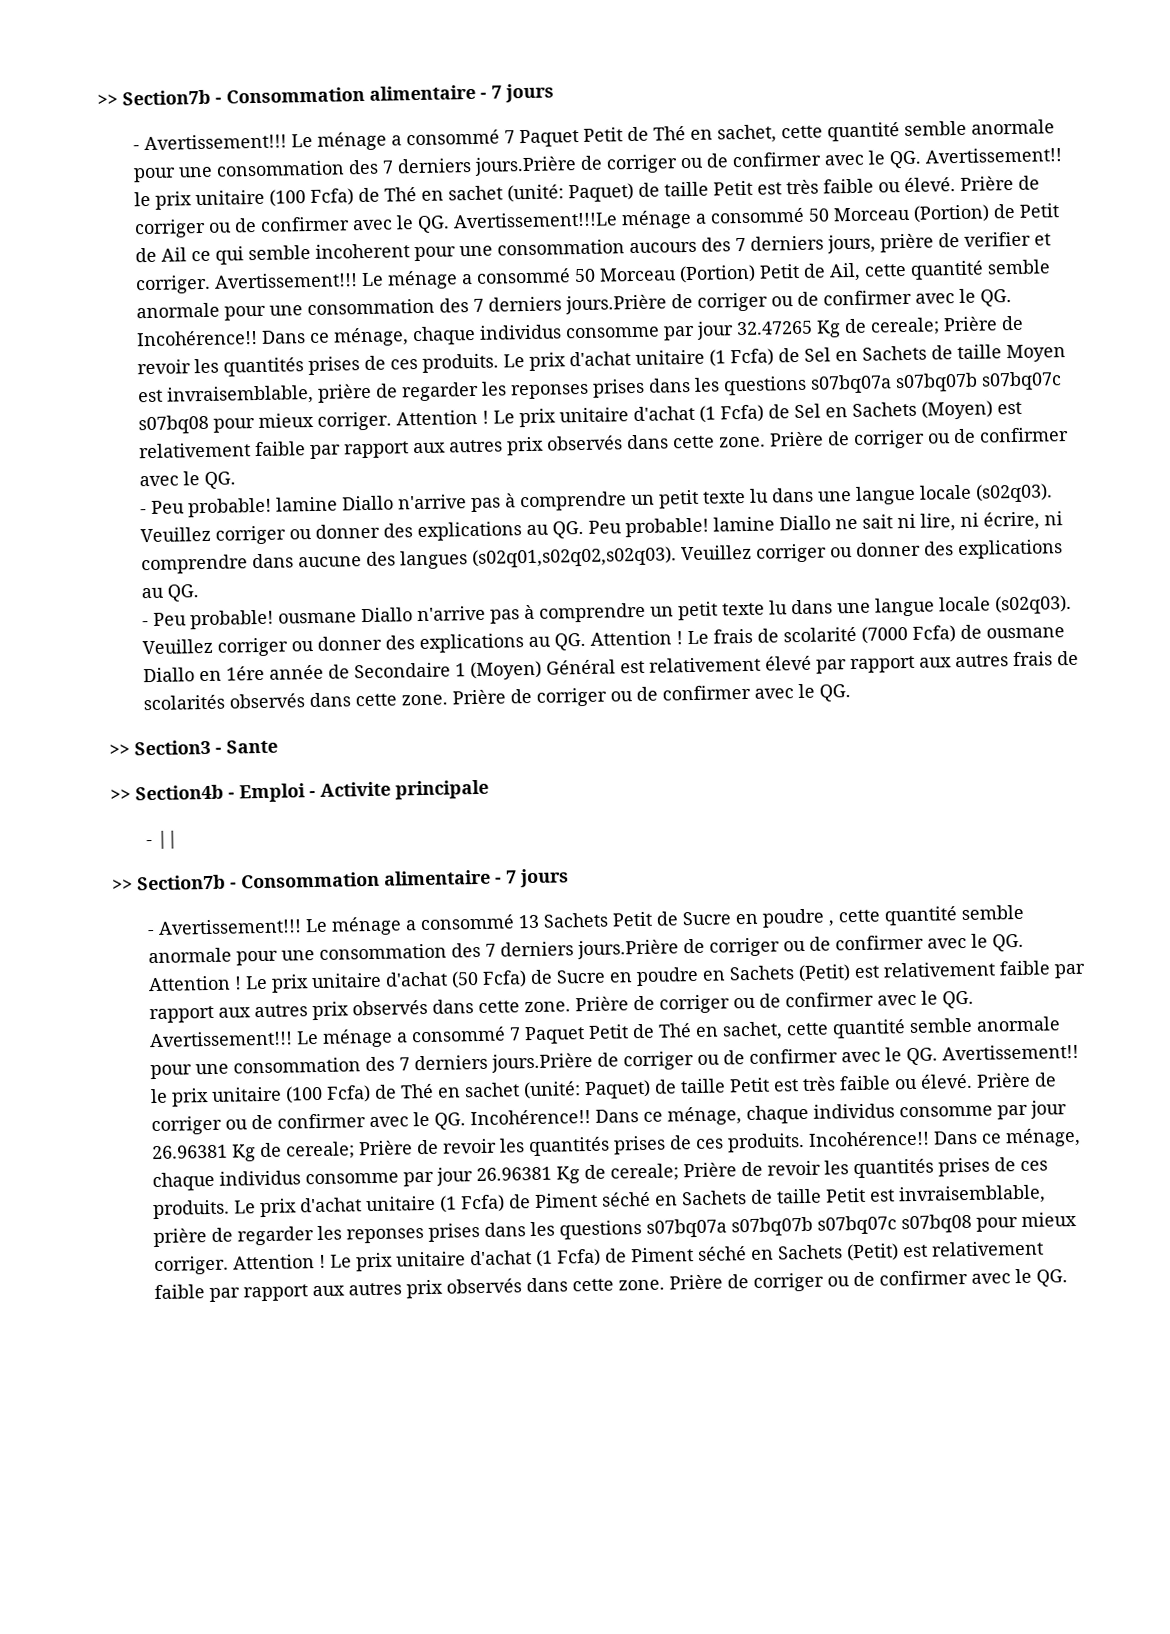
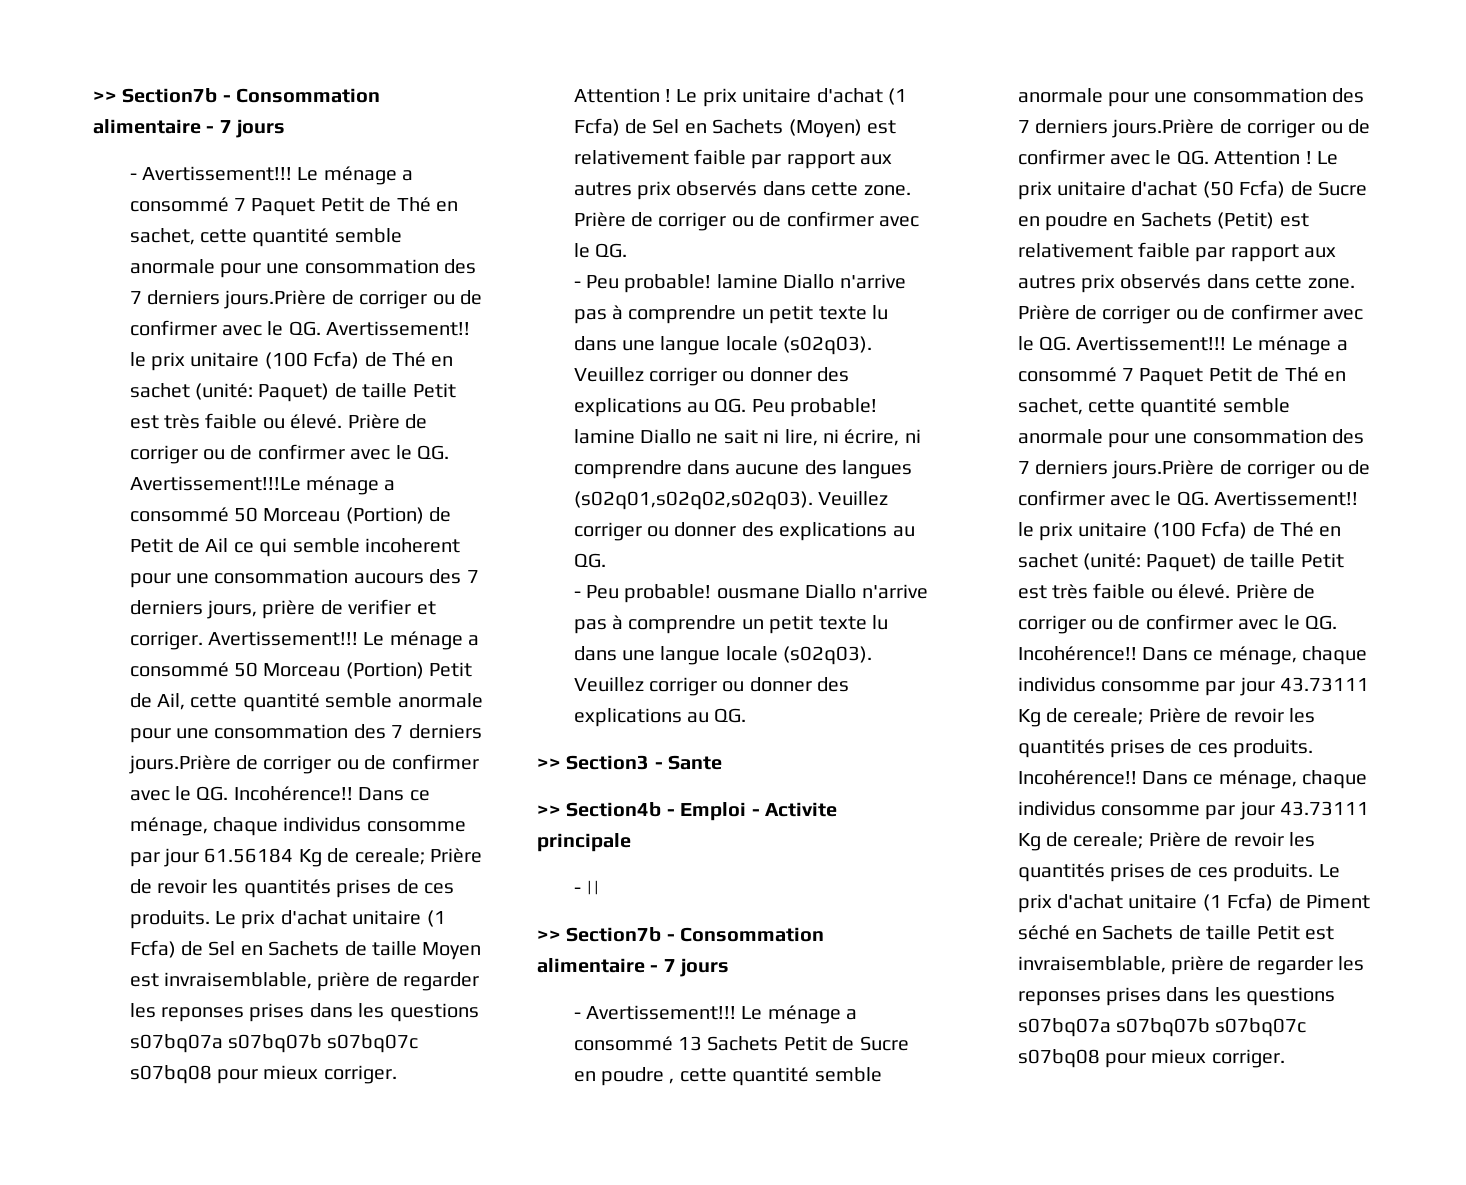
- Dans ce ménage, chaque individus consomme par jour 32.47265 Kg de cereale; Prière de revoir les quantités prises de ces produits.
+ Dans ce ménage, chaque individus consomme par jour 61.56184 Kg de cereale; Prière de revoir les quantités prises de ces produits.
- - Peu probable! ousmane Diallo n'arrive pas à comprendre un petit texte lu dans une langue locale (s02q03). Veuillez corriger ou donner des explications au QG. Attention ! Le frais de scolarité (7000 Fcfa) de ousmane Diallo en 1ére année de Secondaire 1 (Moyen) Général est relativement élevé par rapport aux autres frais de scolarités observés dans cette zone. Prière de corriger ou de confirmer avec le QG.
+ - Peu probable! ousmane Diallo n'arrive pas à comprendre un petit texte lu dans une langue locale (s02q03). Veuillez corriger ou donner des explications au QG.
- Prière de corriger ou de confirmer avec le QG. Incohérence!! Dans ce ménage, chaque individus consomme par jour 26.96381 Kg de cereale; Prière de revoir les quantités prises de ces produits. Incohérence!! Dans ce ménage, chaque individus consomme par jour 26.96381 Kg de cereale; Prière de revoir les quantités prises de ces produits.
+ Prière de corriger ou de confirmer avec le QG. Incohérence!! Dans ce ménage, chaque individus consomme par jour 43.73111 Kg de cereale; Prière de revoir les quantités prises de ces produits. Incohérence!! Dans ce ménage, chaque individus consomme par jour 43.73111 Kg de cereale; Prière de revoir les quantités prises de ces produits.
- Attention ! Le prix unitaire d'achat (1 Fcfa) de Piment séché en Sachets (Petit) est relativement faible par rapport aux autres prix observés dans cette zone. Prière de corriger ou de confirmer avec le QG.

